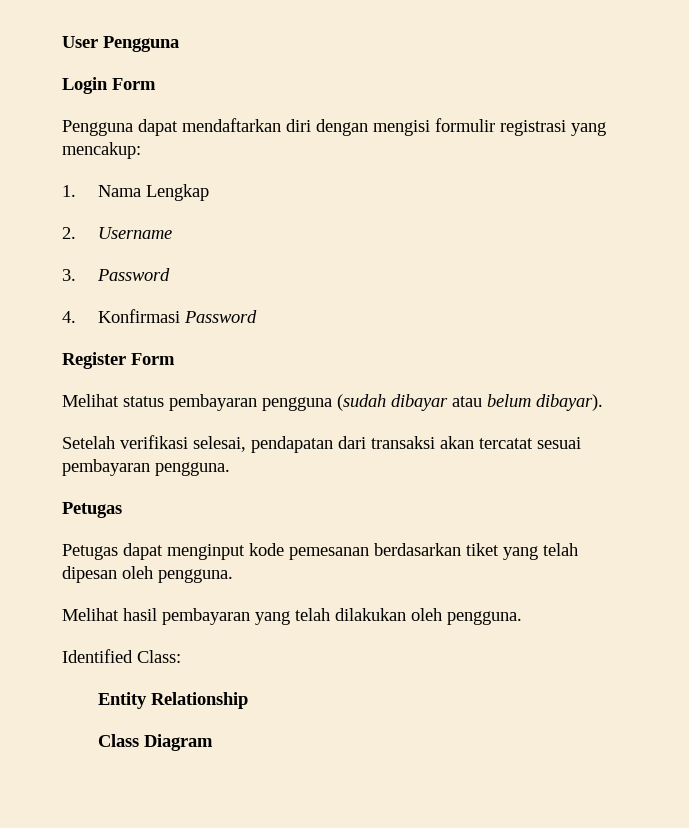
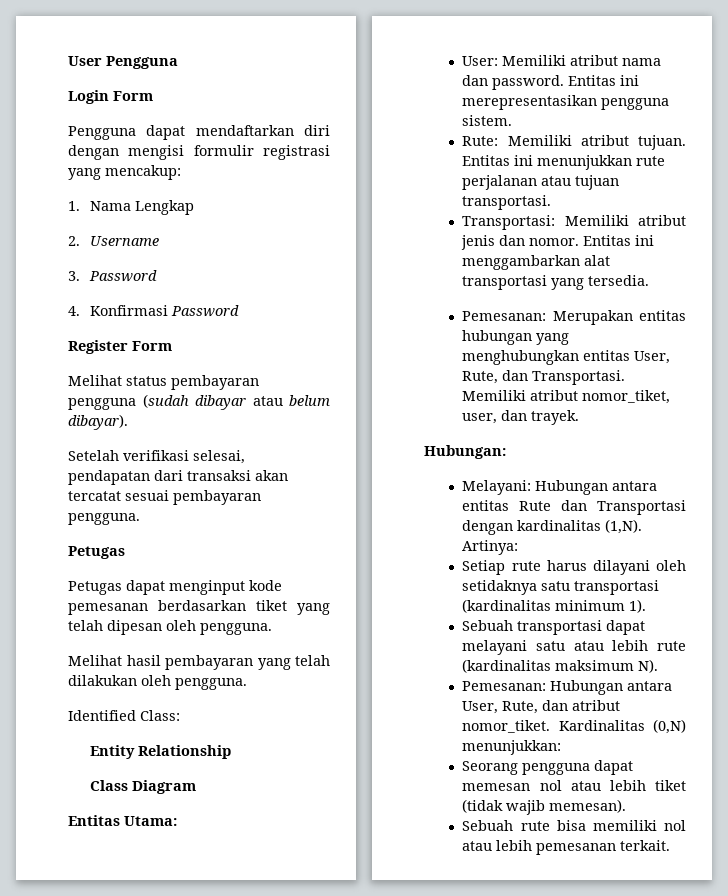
+ Entitas Utama:
+ User: Memiliki atribut nama dan password. Entitas ini merepresentasikan pengguna sistem.
+ Rute: Memiliki atribut tujuan. Entitas ini menunjukkan rute perjalanan atau tujuan transportasi.
+ Transportasi: Memiliki atribut jenis dan nomor. Entitas ini menggambarkan alat transportasi yang tersedia.
+ Pemesanan: Merupakan entitas hubungan yang menghubungkan entitas User, Rute, dan Transportasi. Memiliki atribut nomor_tiket, user, dan trayek.
+ Hubungan:
+ Melayani: Hubungan antara entitas Rute dan Transportasi dengan kardinalitas (1,N). Artinya:
+ Setiap rute harus dilayani oleh setidaknya satu transportasi (kardinalitas minimum 1).
+ Sebuah transportasi dapat melayani satu atau lebih rute (kardinalitas maksimum N).
+ Pemesanan: Hubungan antara User, Rute, dan atribut nomor_tiket. Kardinalitas (0,N) menunjukkan:
+ Seorang pengguna dapat memesan nol atau lebih tiket (tidak wajib memesan).
+ Sebuah rute bisa memiliki nol atau lebih pemesanan terkait.

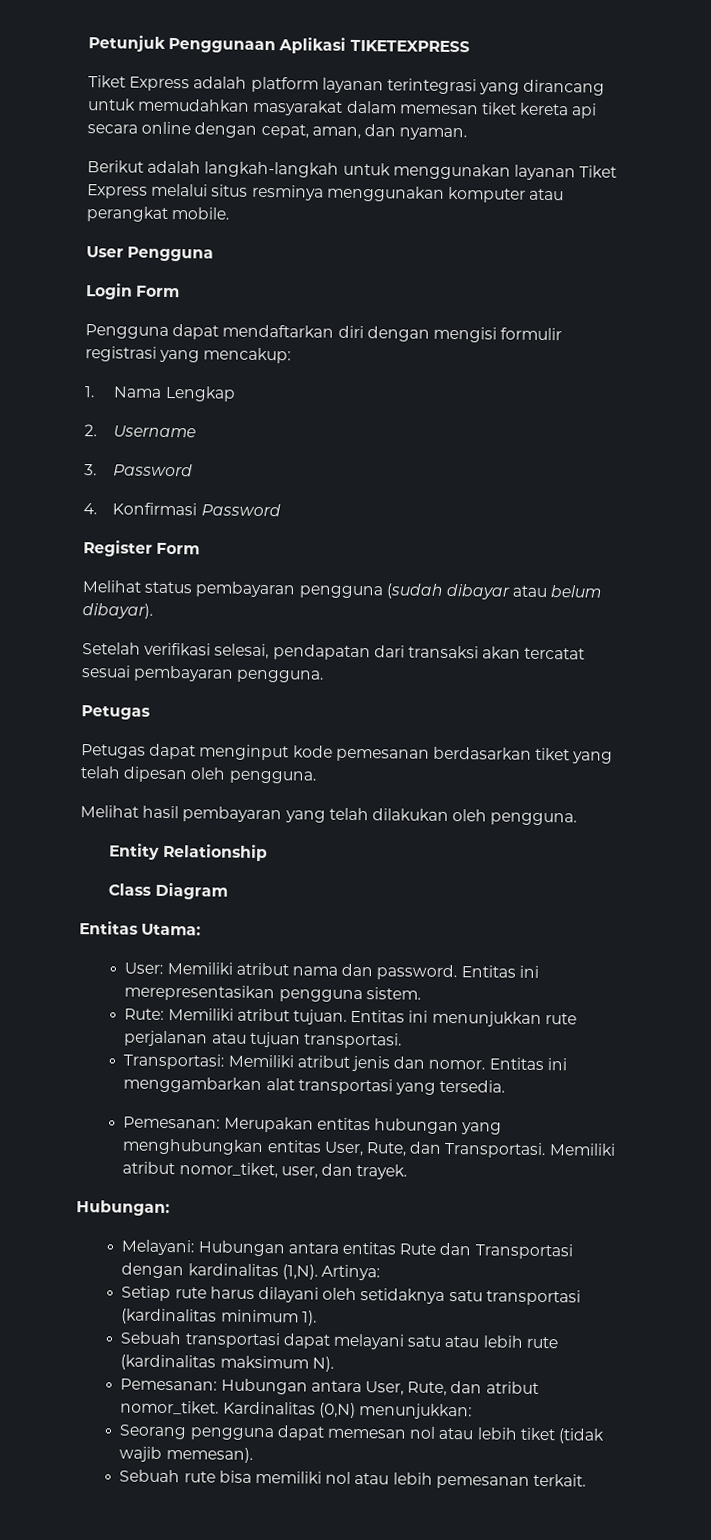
+ Petunjuk Penggunaan Aplikasi TIKETEXPRESS
+ Tiket Express adalah platform layanan terintegrasi yang dirancang untuk memudahkan masyarakat dalam memesan tiket kereta api secara online dengan cepat, aman, dan nyaman.
+ Berikut adalah langkah-langkah untuk menggunakan layanan Tiket Express melalui situs resminya menggunakan komputer atau perangkat mobile.
- Identified Class:

